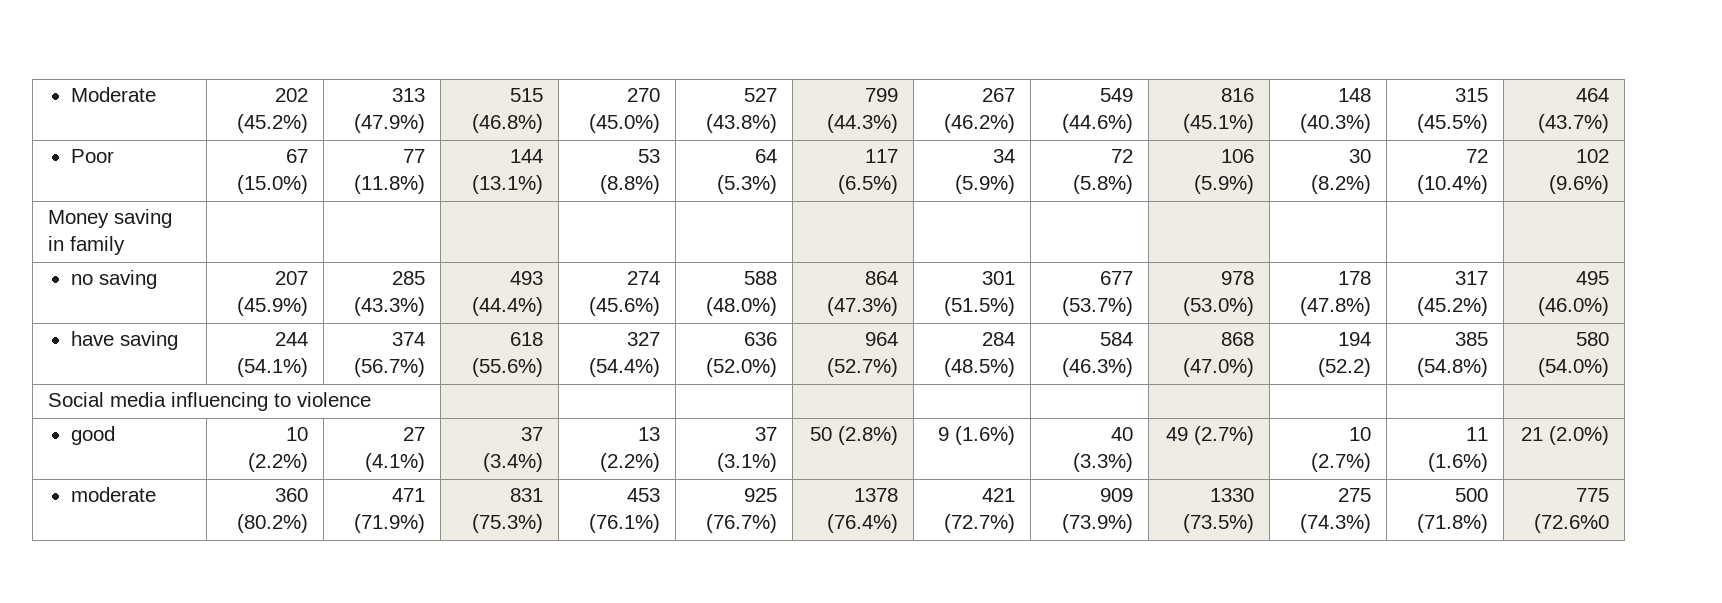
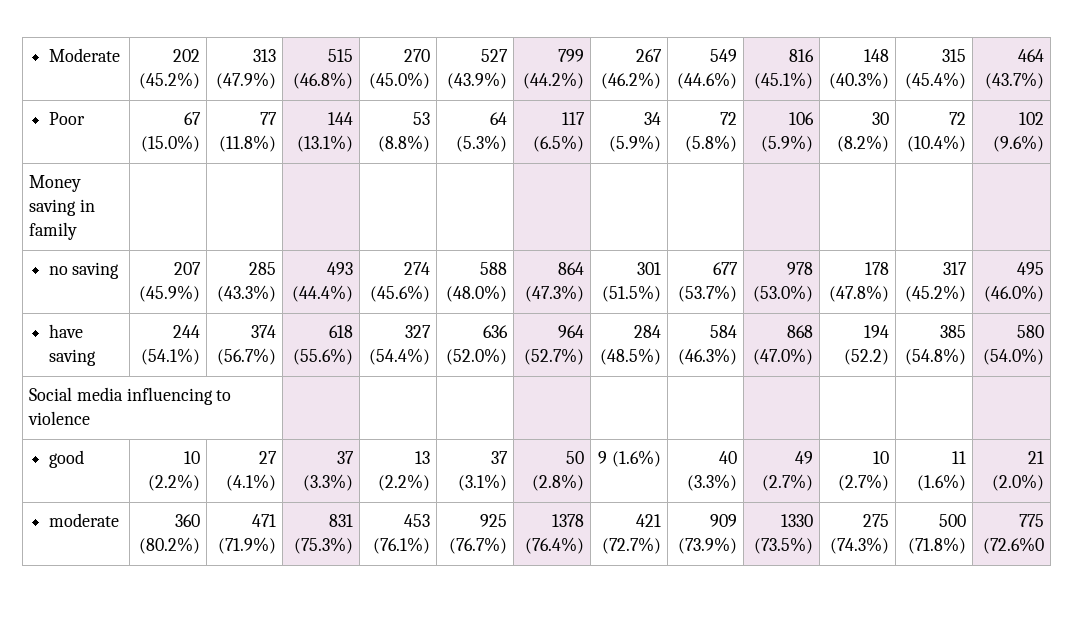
- Moderate | 202 (45.2%) | 313 (47.9%) | 515 (46.8%) | 270 (45.0%) | 527 (43.8%) | 799 (44.3%) | 267 (46.2%) | 549 (44.6%) | 816 (45.1%) | 148 (40.3%) | 315 (45.5%) | 464 (43.7%)
+ Moderate | 202 (45.2%) | 313 (47.9%) | 515 (46.8%) | 270 (45.0%) | 527 (43.9%) | 799 (44.2%) | 267 (46.2%) | 549 (44.6%) | 816 (45.1%) | 148 (40.3%) | 315 (45.4%) | 464 (43.7%)
- good | 10 (2.2%) | 27 (4.1%) | 37 (3.4%) | 13 (2.2%) | 37 (3.1%) | 50 (2.8%) | 9 (1.6%) | 40 (3.3%) | 49 (2.7%) | 10 (2.7%) | 11 (1.6%) | 21 (2.0%)
+ good | 10 (2.2%) | 27 (4.1%) | 37 (3.3%) | 13 (2.2%) | 37 (3.1%) | 50 (2.8%) | 9 (1.6%) | 40 (3.3%) | 49 (2.7%) | 10 (2.7%) | 11 (1.6%) | 21 (2.0%)

